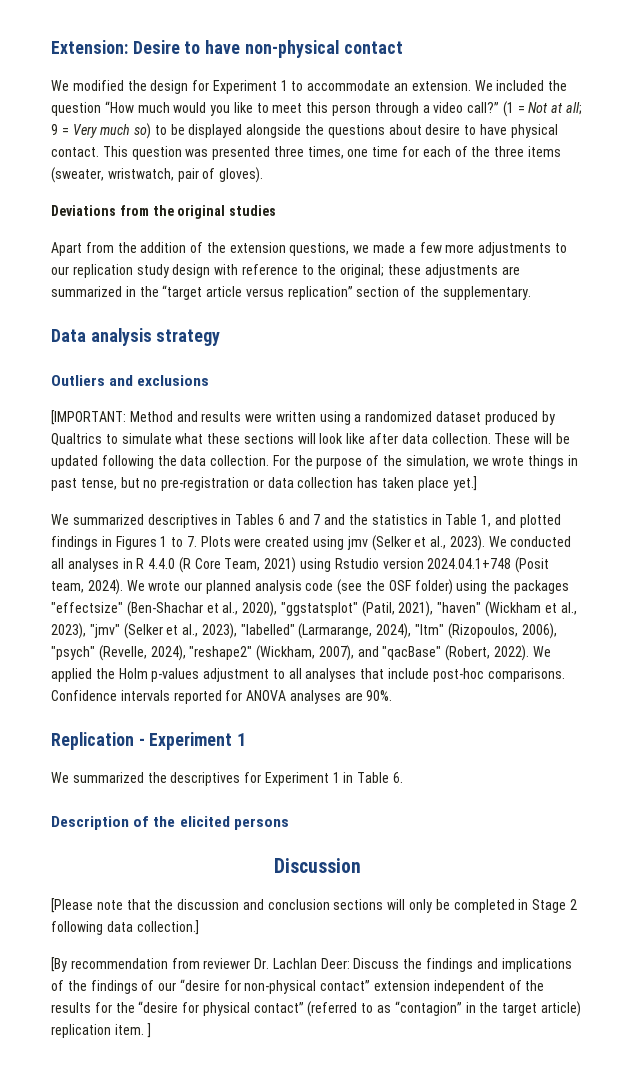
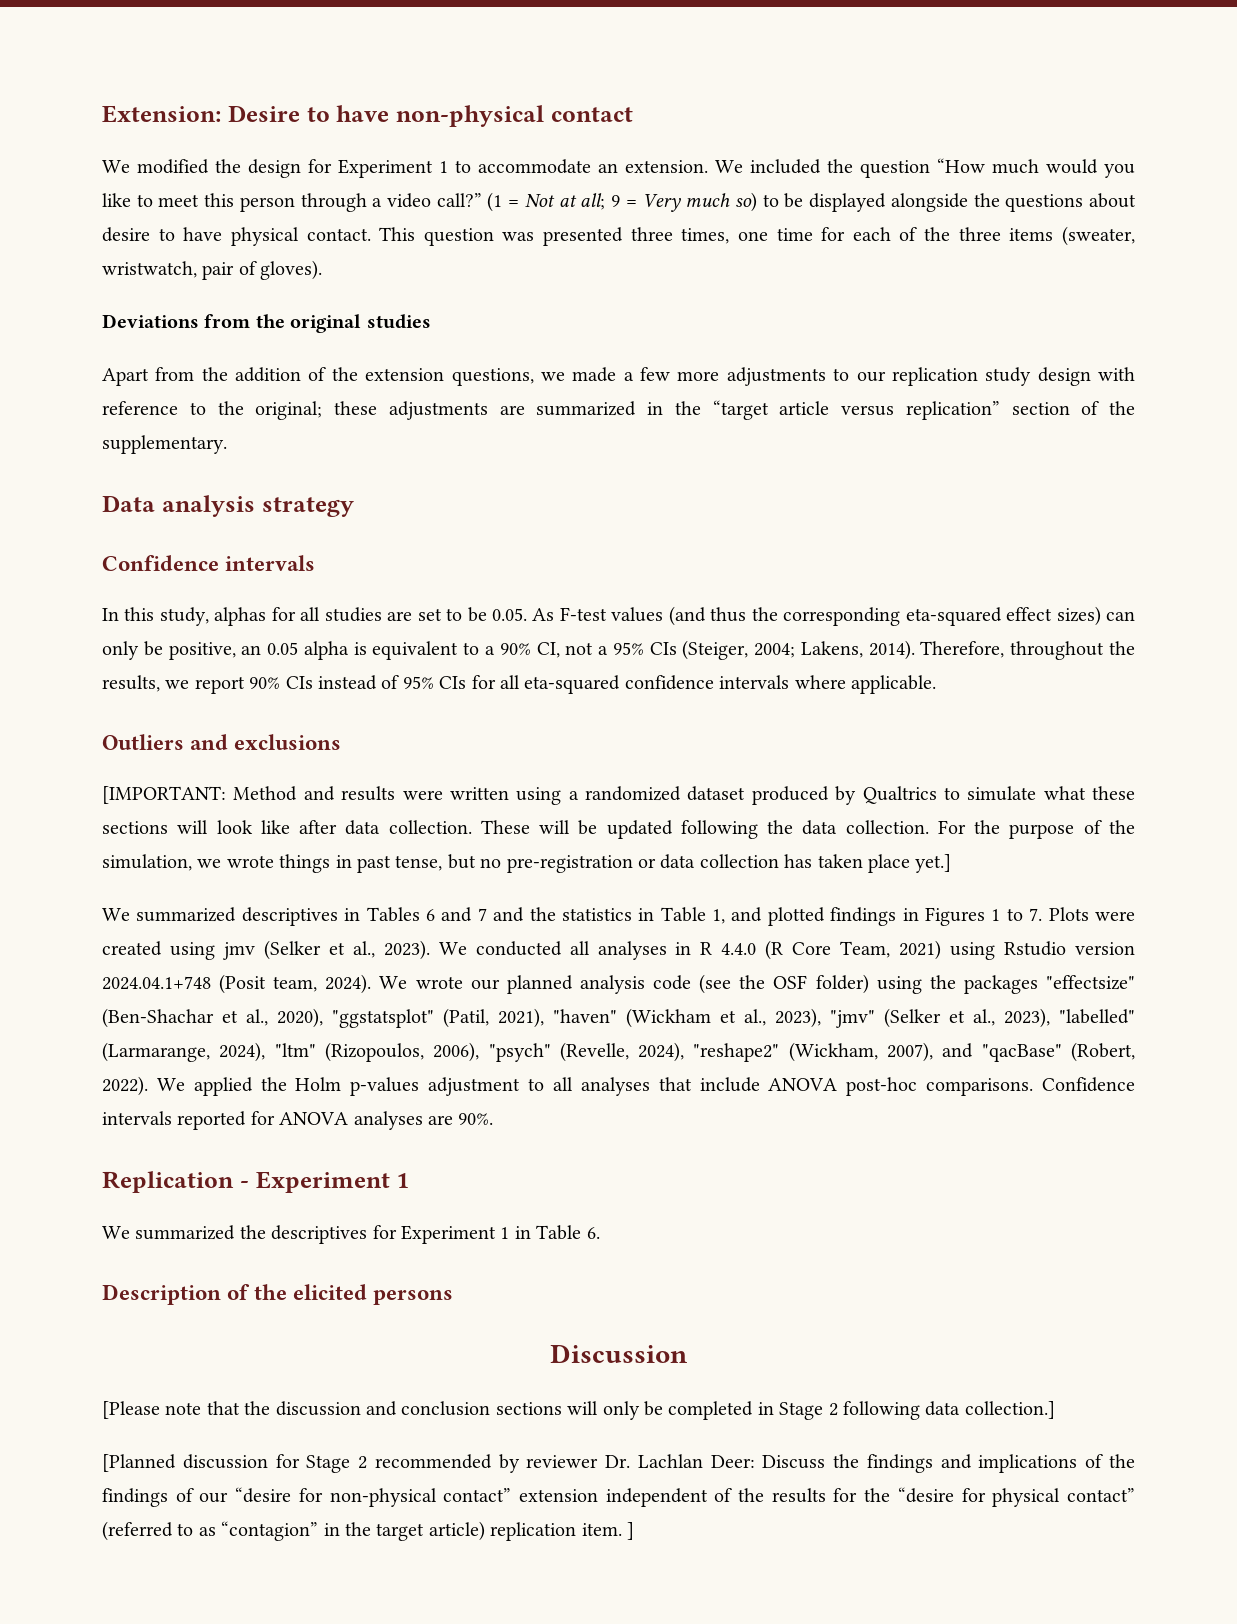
  Data analysis strategy
+ Confidence intervals
+ In this study, alphas for all studies are set to be 0.05. As F-test values (and thus the corresponding eta-squared effect sizes) can only be positive, an 0.05 alpha is equivalent to a 90% CI, not a 95% CIs (Steiger, 2004; Lakens, 2014). Therefore, throughout the results, we report 90% CIs instead of 95% CIs for all eta-squared confidence intervals where applicable.
- We applied the Holm p-values adjustment to all analyses that include post-hoc comparisons.
+ We applied the Holm p-values adjustment to all analyses that include ANOVA post-hoc comparisons.
- [By recommendation from reviewer Dr. Lachlan Deer: Discuss the findings and implications of the findings of our “desire for non-physical contact” extension independent of the results for the “desire for physical contact” (referred to as “contagion” in the target article) replication item. ]
+ [Planned discussion for Stage 2 recommended by reviewer Dr. Lachlan Deer: Discuss the findings and implications of the findings of our “desire for non-physical contact” extension independent of the results for the “desire for physical contact” (referred to as “contagion” in the target article) replication item. ]

